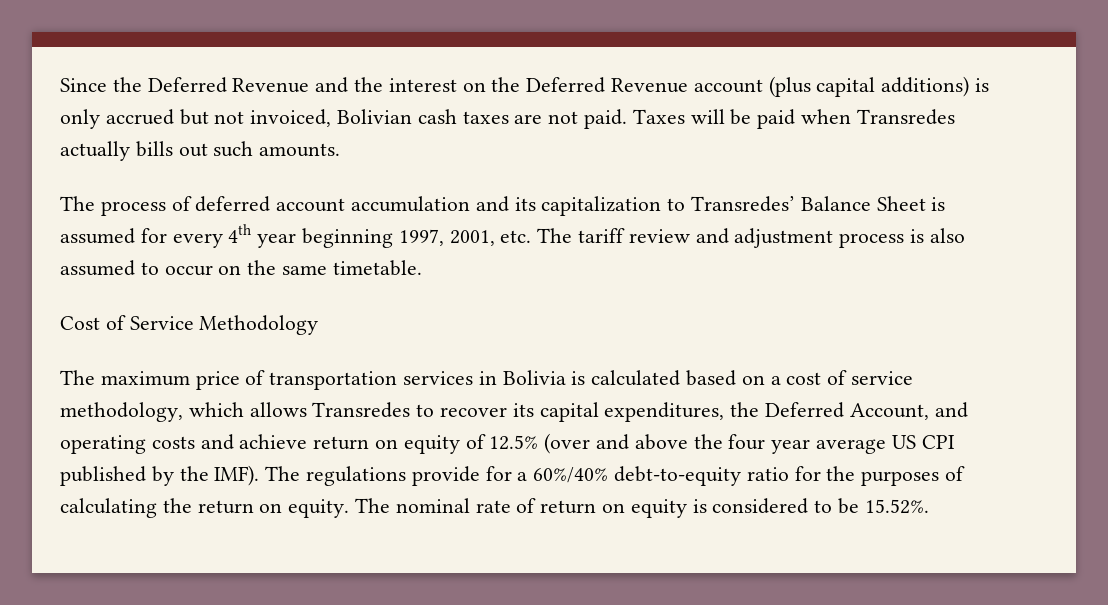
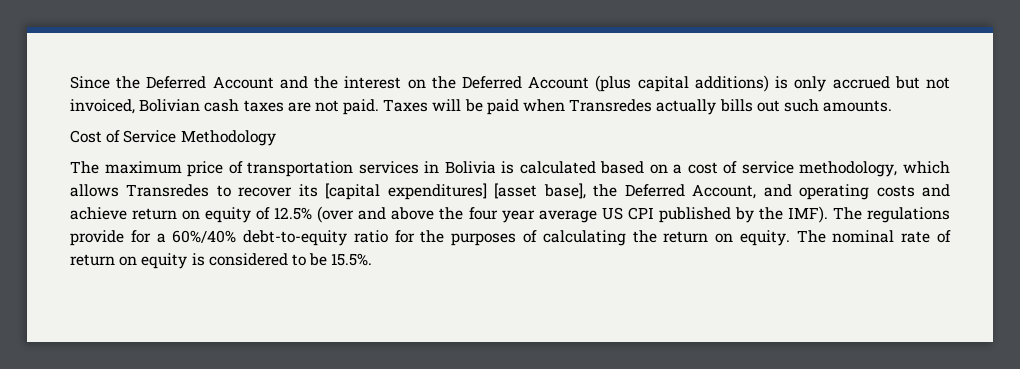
- Since the Deferred Revenue and the interest on the Deferred Revenue account (plus capital additions) is only accrued but not invoiced, Bolivian cash taxes are not paid.
+ Since the Deferred Account and the interest on the Deferred Account (plus capital additions) is only accrued but not invoiced, Bolivian cash taxes are not paid.
- The process of deferred account accumulation and its capitalization to Transredes’ Balance Sheet is assumed for every 4th year beginning 1997, 2001, etc. The tariff review and adjustment process is also assumed to occur on the same timetable.
- The maximum price of transportation services in Bolivia is calculated based on a cost of service methodology, which allows Transredes to recover its capital expenditures, the Deferred Account, and operating costs and achieve return on equity of 12.5% (over and above the four year average US CPI published by the IMF).
+ The maximum price of transportation services in Bolivia is calculated based on a cost of service methodology, which allows Transredes to recover its [capital expenditures] [asset base], the Deferred Account, and operating costs and achieve return on equity of 12.5% (over and above the four year average US CPI published by the IMF).
- The nominal rate of return on equity is considered to be 15.52%.
+ The nominal rate of return on equity is considered to be 15.5%.

